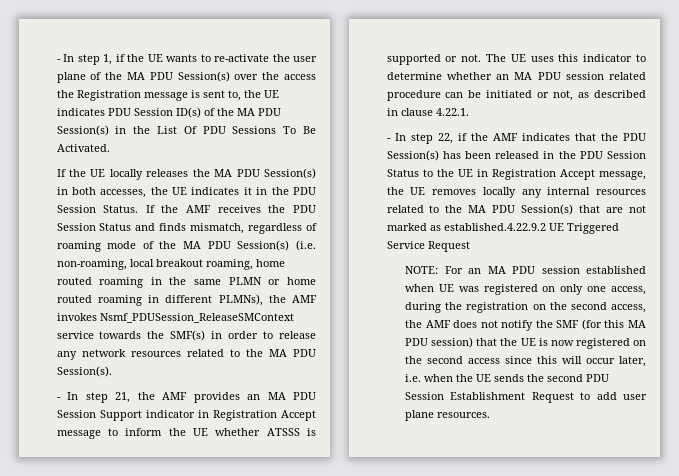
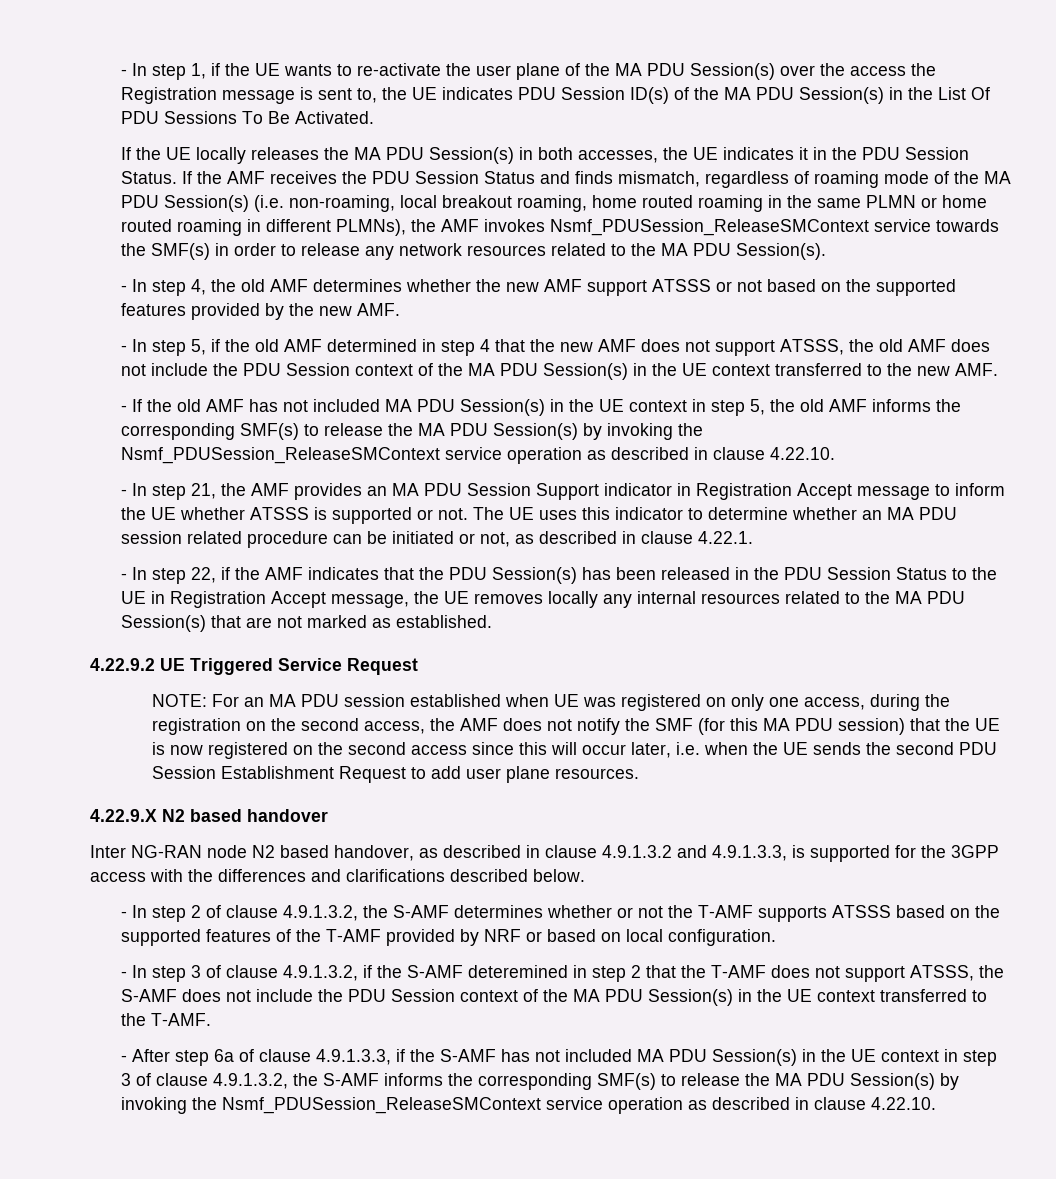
+ - In step 4, the old AMF determines whether the new AMF support ATSSS or not based on the supported features provided by the new AMF.
+ - In step 5, if the old AMF determined in step 4 that the new AMF does not support ATSSS, the old AMF does not include the PDU Session context of the MA PDU Session(s) in the UE context transferred to the new AMF.
+ - If the old AMF has not included MA PDU Session(s) in the UE context in step 5, the old AMF informs the corresponding SMF(s) to release the MA PDU Session(s) by invoking the Nsmf_PDUSession_ReleaseSMContext service operation as described in clause 4.22.10.
- - In step 22, if the AMF indicates that the PDU Session(s) has been released in the PDU Session Status to the UE in Registration Accept message, the UE removes locally any internal resources related to the MA PDU Session(s) that are not marked as established.4.22.9.2 UE Triggered Service Request
+ - In step 22, if the AMF indicates that the PDU Session(s) has been released in the PDU Session Status to the UE in Registration Accept message, the UE removes locally any internal resources related to the MA PDU Session(s) that are not marked as established.
+ 4.22.9.2 UE Triggered Service Request
+ 4.22.9.X N2 based handover
+ Inter NG-RAN node N2 based handover, as described in clause 4.9.1.3.2 and 4.9.1.3.3, is supported for the 3GPP access with the differences and clarifications described below.
+ - In step 2 of clause 4.9.1.3.2, the S-AMF determines whether or not the T-AMF supports ATSSS based on the supported features of the T-AMF provided by NRF or based on local configuration.
+ - In step 3 of clause 4.9.1.3.2, if the S-AMF deteremined in step 2 that the T-AMF does not support ATSSS, the S-AMF does not include the PDU Session context of the MA PDU Session(s) in the UE context transferred to the T-AMF.
+ - After step 6a of clause 4.9.1.3.3, if the S-AMF has not included MA PDU Session(s) in the UE context in step 3 of clause 4.9.1.3.2, the S-AMF informs the corresponding SMF(s) to release the MA PDU Session(s) by invoking the Nsmf_PDUSession_ReleaseSMContext service operation as described in clause 4.22.10.

